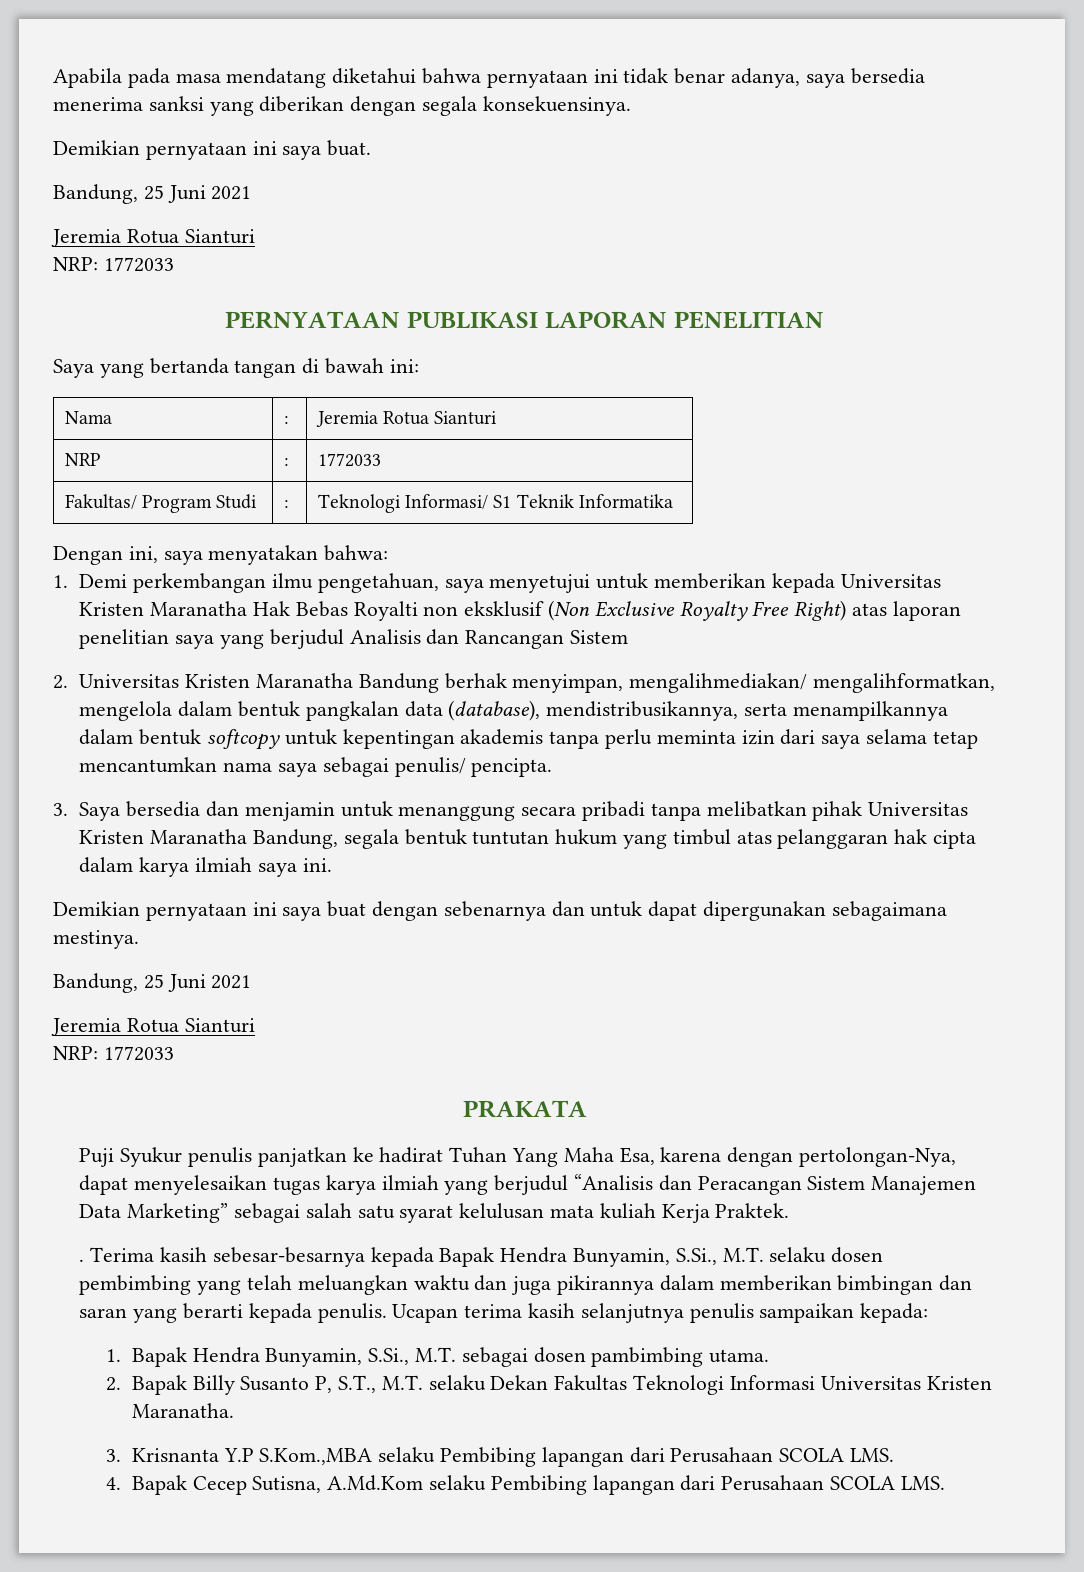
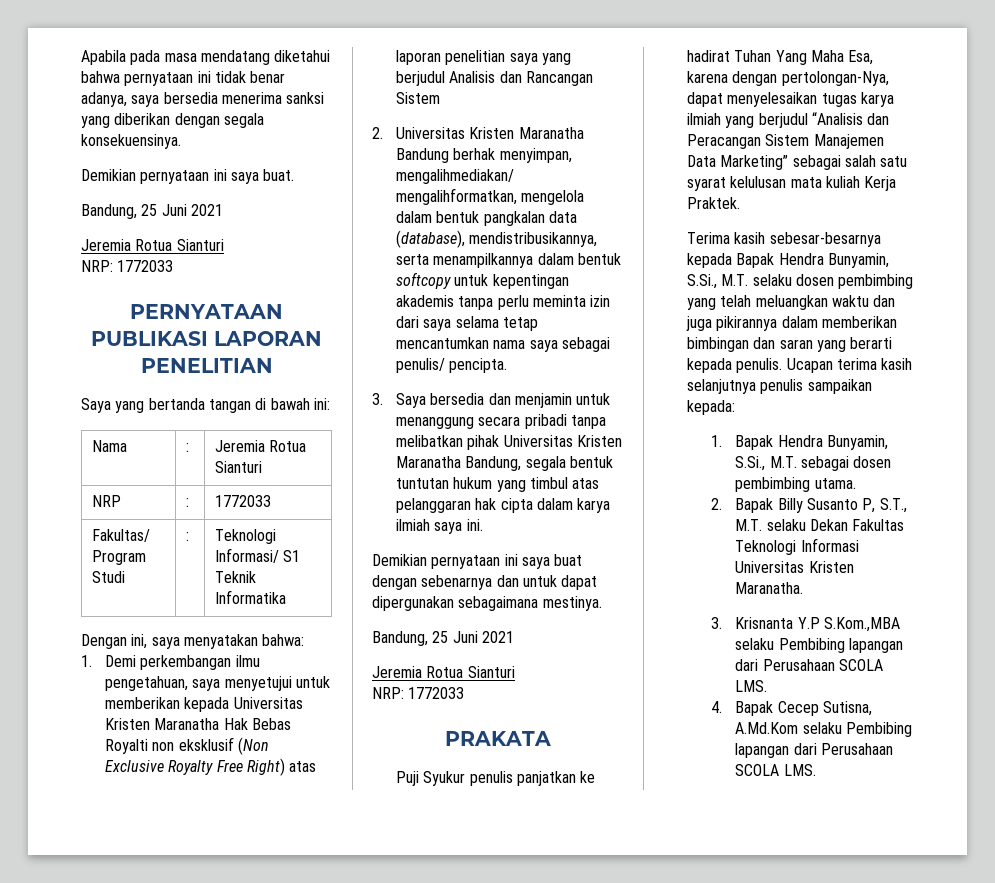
- .
- 1. Bapak Hendra Bunyamin, S.Si., M.T. sebagai dosen pambimbing utama.
+ 1. Bapak Hendra Bunyamin, S.Si., M.T. sebagai dosen pembimbing utama.

